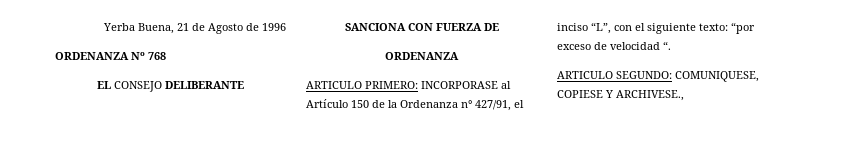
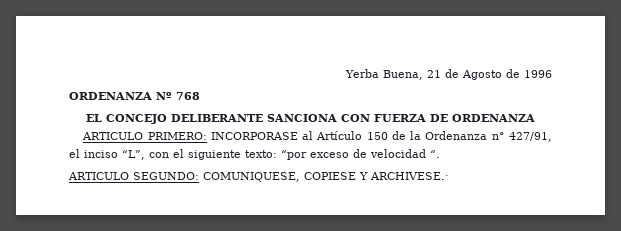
- EL CONSEJO DELIBERANTE
- SANCIONA CON FUERZA DE
- ORDENANZA
+ EL CONCEJO DELIBERANTE SANCIONA CON FUERZA DE ORDENANZA
- ARTICULO SEGUNDO: COMUNIQUESE, COPIESE Y ARCHIVESE.,
+ ARTICULO SEGUNDO: COMUNIQUESE, COPIESE Y ARCHIVESE.·

